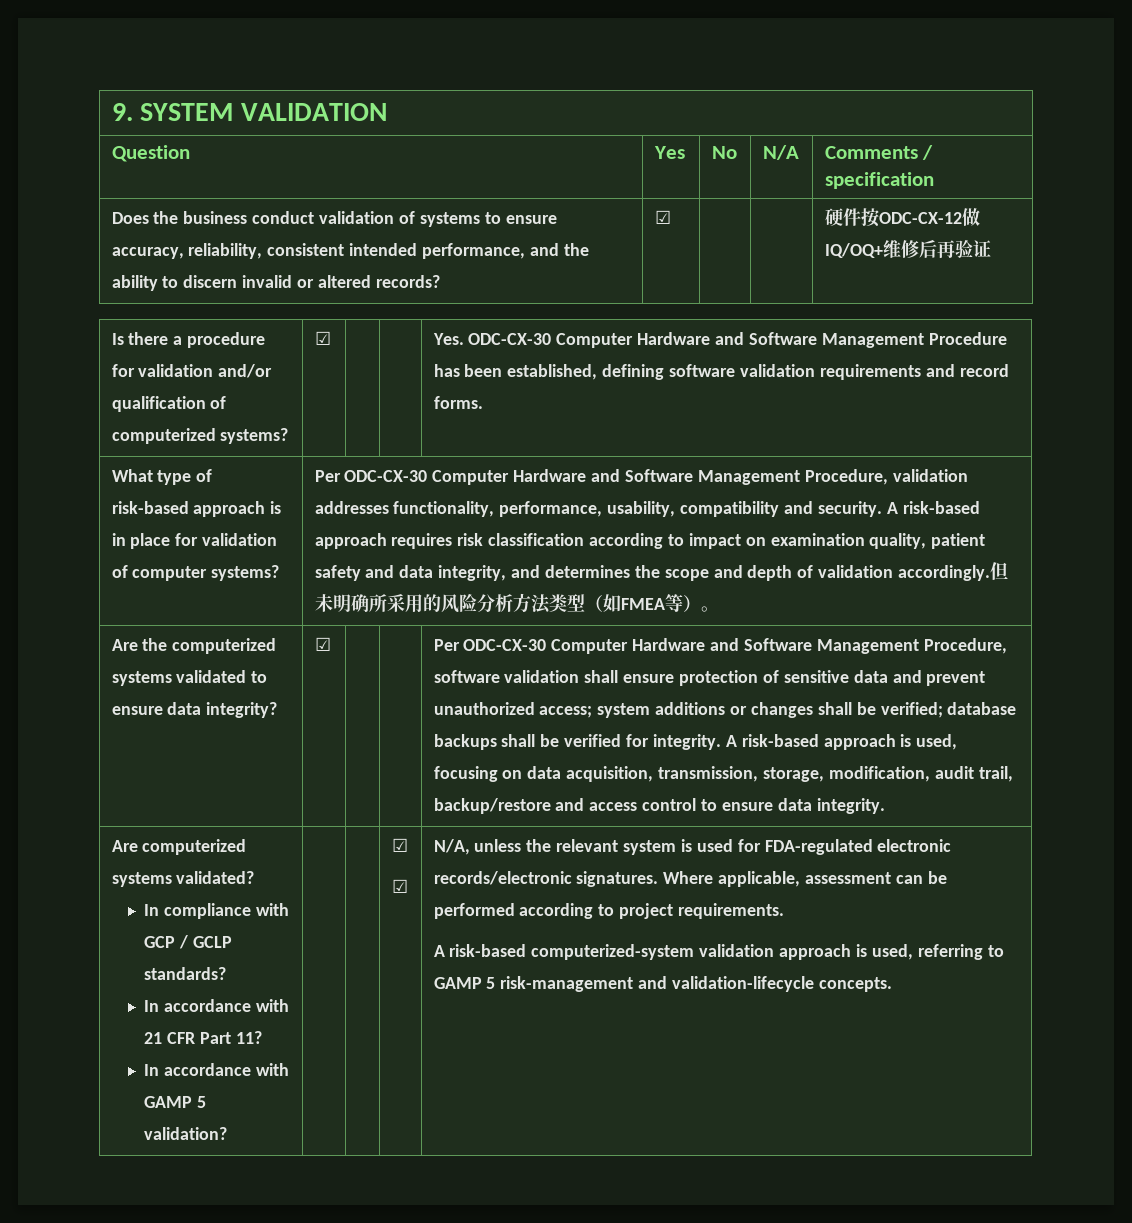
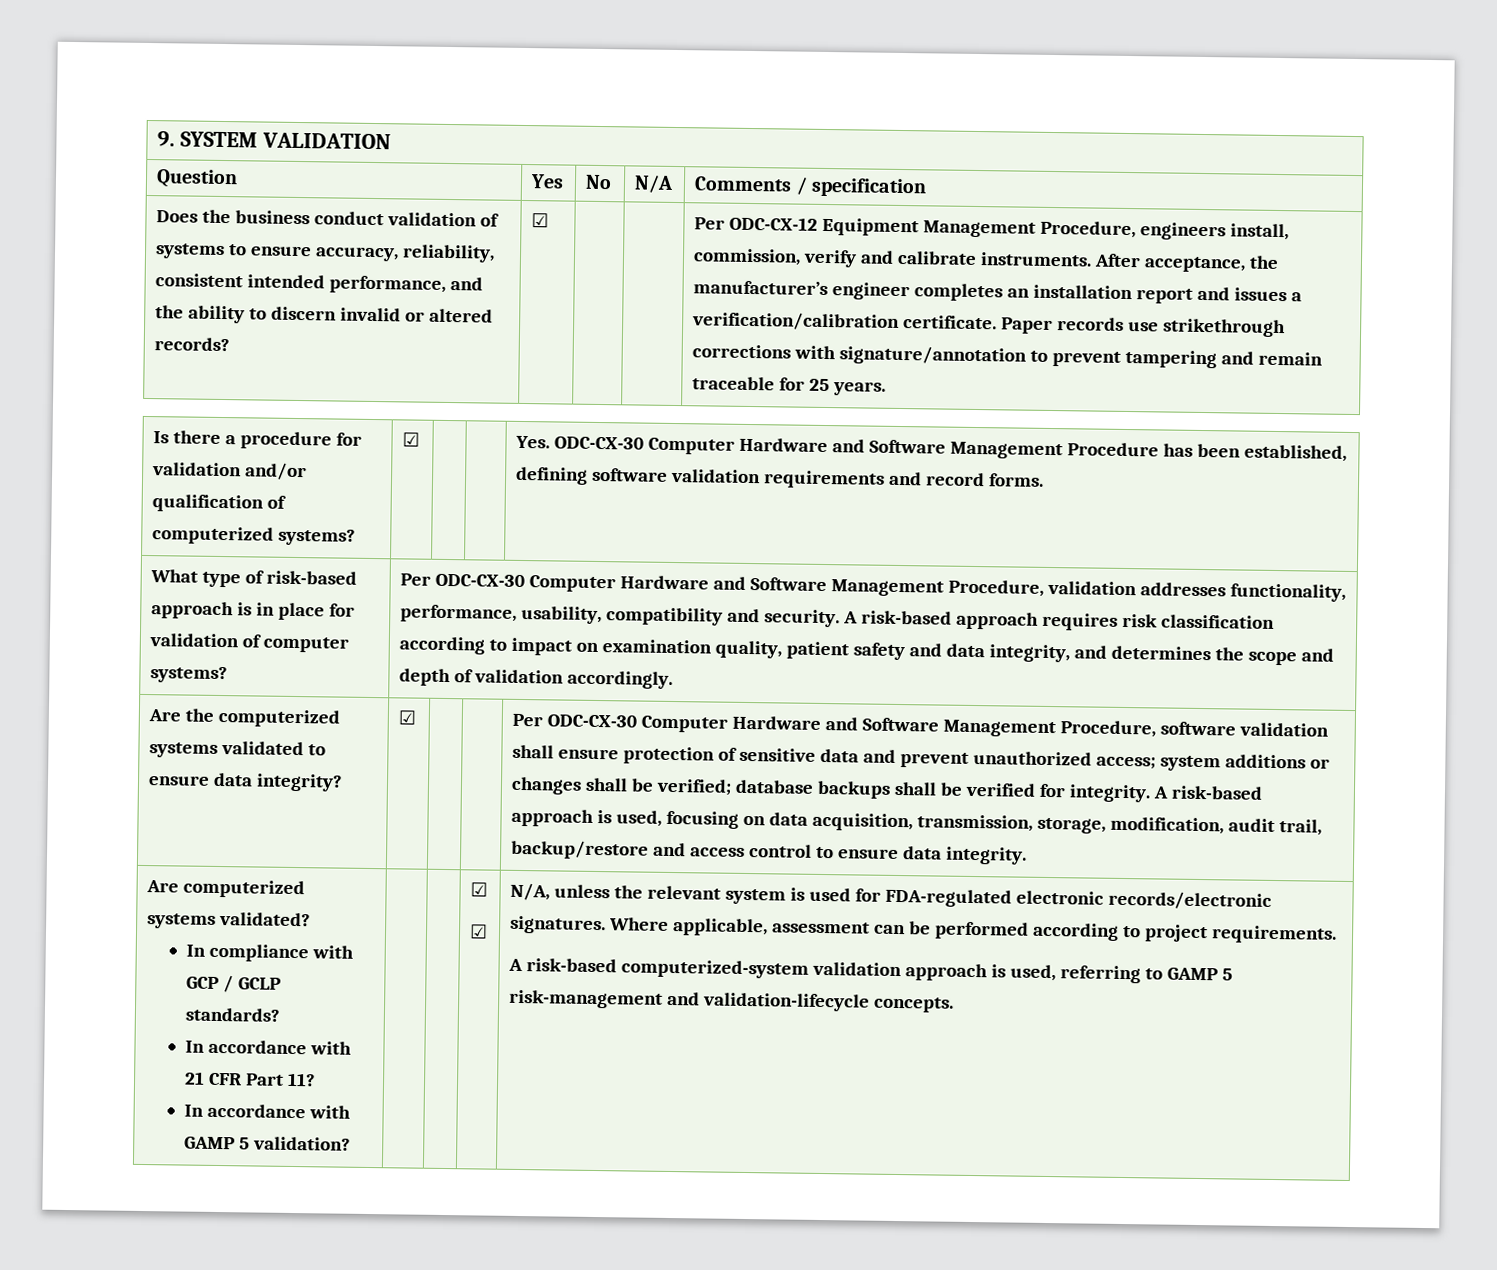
- 硬件按ODC-CX-12做IQ/OQ+维修后再验证
+ Per ODC-CX-12 Equipment Management Procedure, engineers install, commission, verify and calibrate instruments. After acceptance, the manufacturer’s engineer completes an installation report and issues a verification/calibration certificate. Paper records use strikethrough corrections with signature/annotation to prevent tampering and remain traceable for 25 years.
- 但未明确所采用的风险分析方法类型（如FMEA等）。

